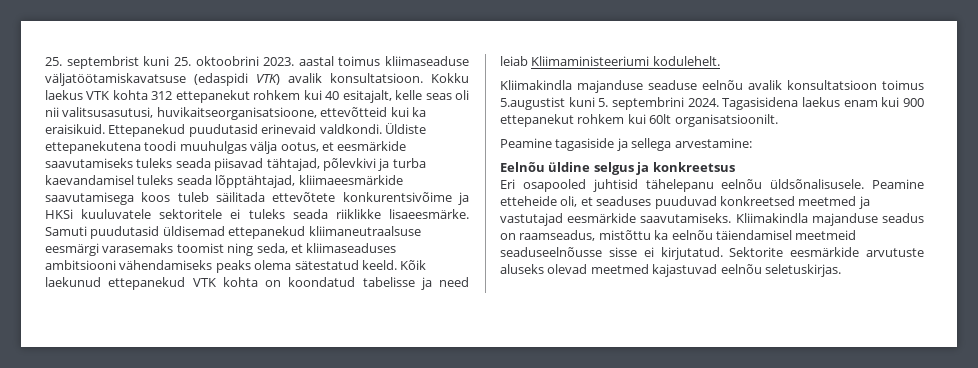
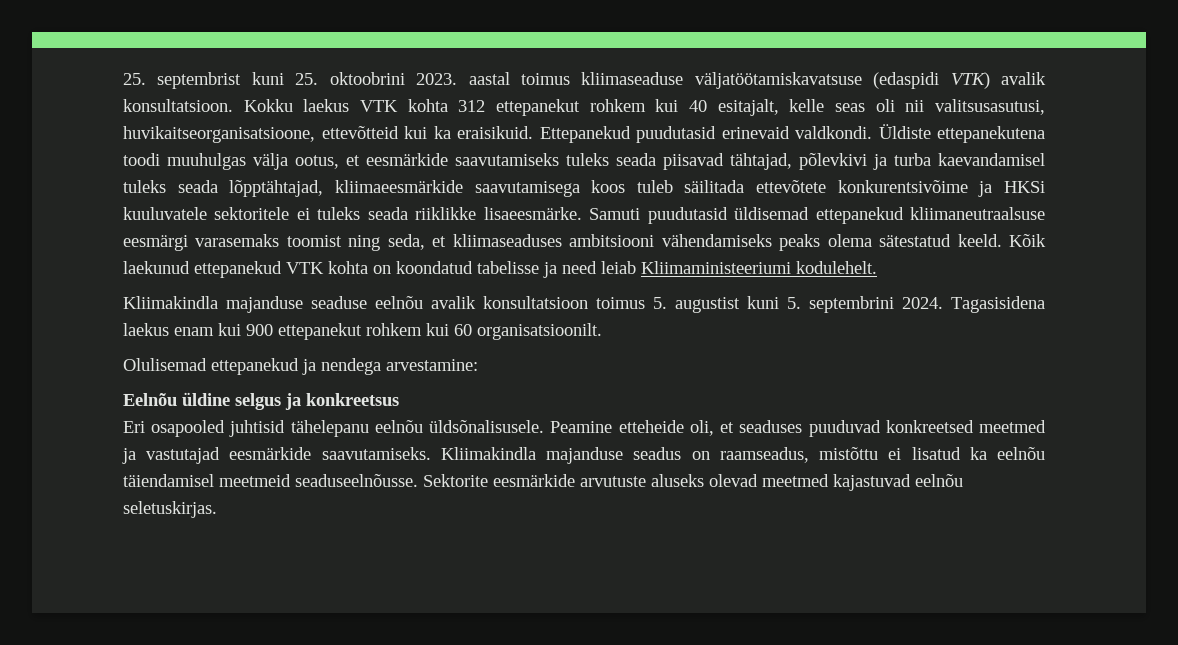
- Kliimakindla majanduse seaduse eelnõu avalik konsultatsioon toimus 5.augustist kuni 5. septembrini 2024.
+ Kliimakindla majanduse seaduse eelnõu avalik konsultatsioon toimus 5. augustist kuni 5. septembrini 2024.
- Tagasisidena laekus enam kui 900 ettepanekut rohkem kui 60lt organisatsioonilt.
+ Tagasisidena laekus enam kui 900 ettepanekut rohkem kui 60 organisatsioonilt.
- Peamine tagasiside ja sellega arvestamine:
+ Olulisemad ettepanekud ja nendega arvestamine:
- Kliimakindla majanduse seadus on raamseadus, mistõttu ka eelnõu täiendamisel meetmeid seaduseelnõusse sisse ei kirjutatud.
+ Kliimakindla majanduse seadus on raamseadus, mistõttu ei lisatud ka eelnõu täiendamisel meetmeid seaduseelnõusse.

